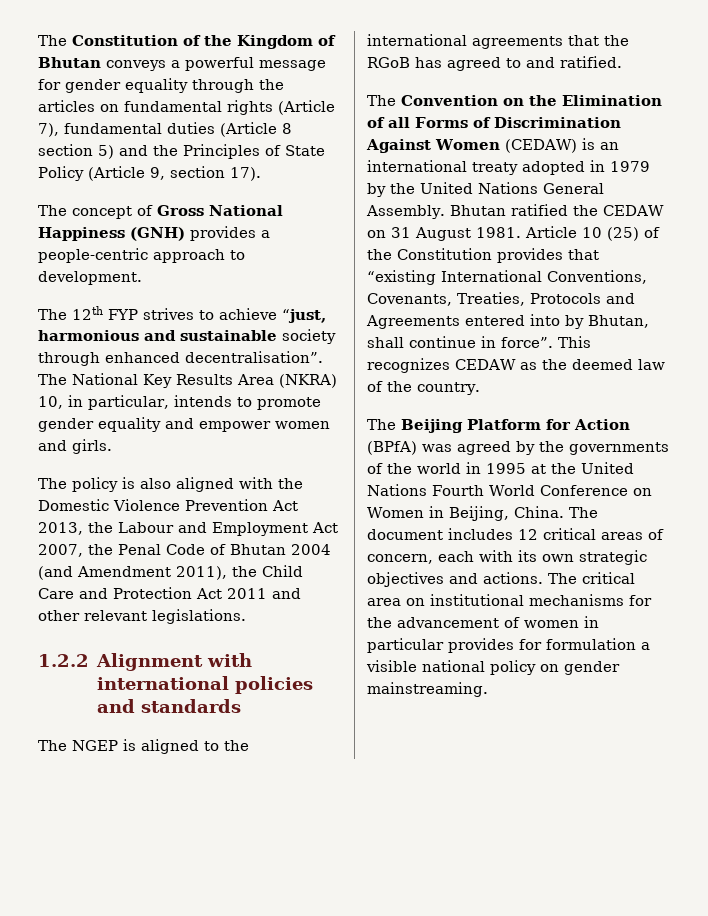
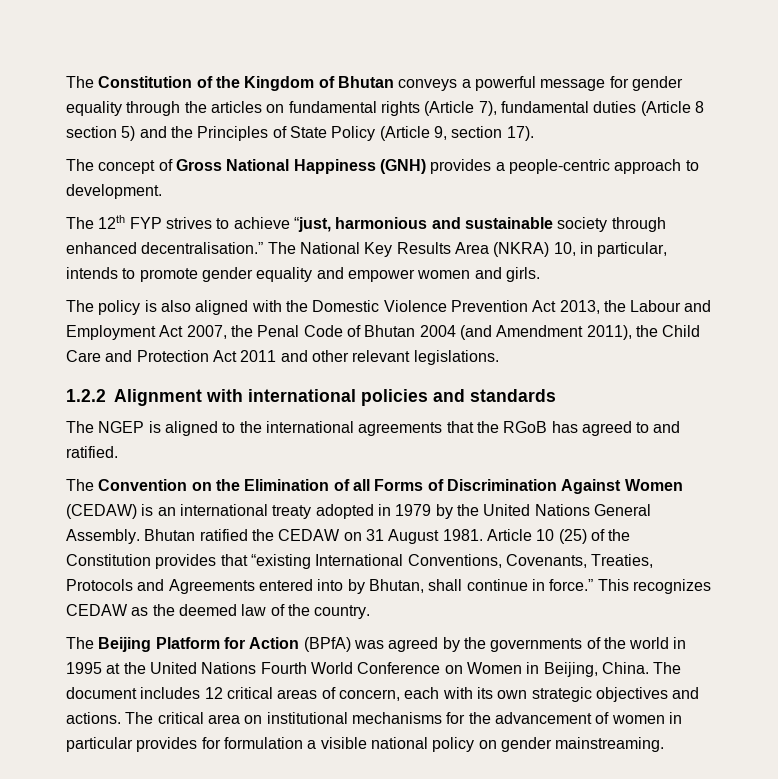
- The 12th FYP strives to achieve “just, harmonious and sustainable society through enhanced decentralisation”.
+ The 12th FYP strives to achieve “just, harmonious and sustainable society through enhanced decentralisation.”
- Article 10 (25) of the Constitution provides that “existing International Conventions, Covenants, Treaties, Protocols and Agreements entered into by Bhutan, shall continue in force”.
+ Article 10 (25) of the Constitution provides that “existing International Conventions, Covenants, Treaties, Protocols and Agreements entered into by Bhutan, shall continue in force.”

